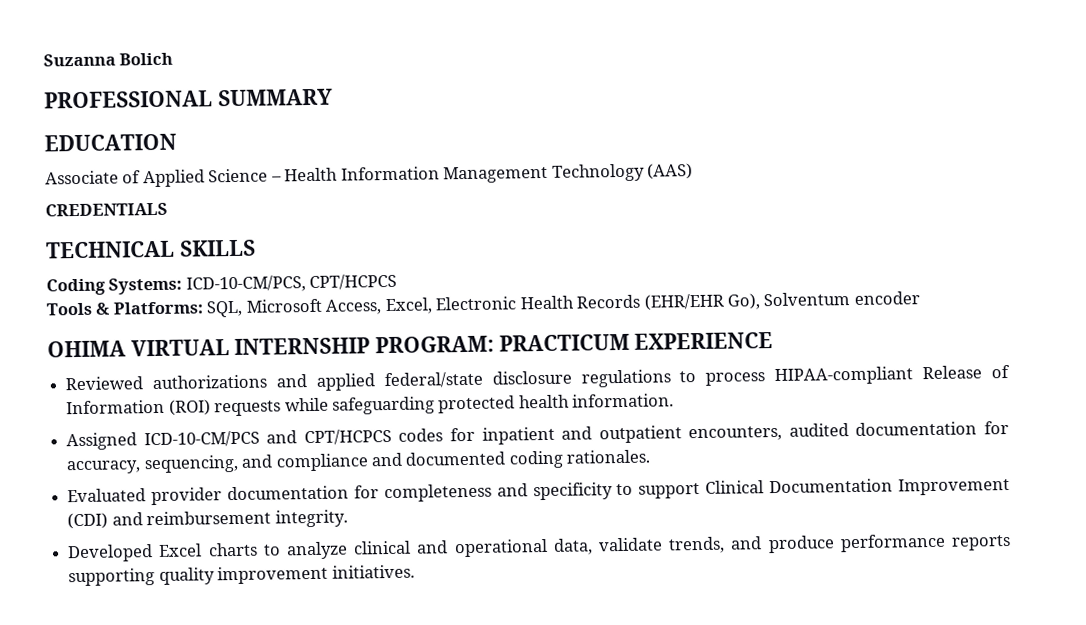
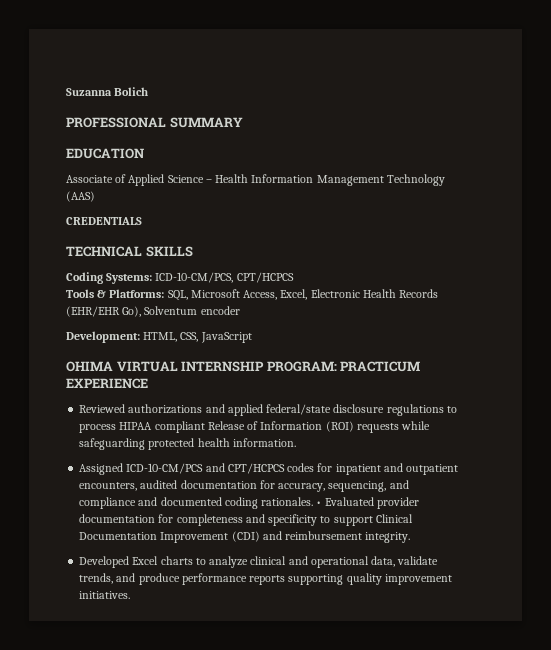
+ Development: HTML, CSS, JavaScript
- Reviewed authorizations and applied federal/state disclosure regulations to process HIPAA-compliant Release of Information (ROI) requests while safeguarding protected health information.
+ Reviewed authorizations and applied federal/state disclosure regulations to process HIPAA compliant Release of Information (ROI) requests while safeguarding protected health information.
- Assigned ICD-10-CM/PCS and CPT/HCPCS codes for inpatient and outpatient encounters, audited documentation for accuracy, sequencing, and compliance and documented coding rationales.
- Evaluated provider documentation for completeness and specificity to support Clinical Documentation Improvement (CDI) and reimbursement integrity.
+ Assigned ICD-10-CM/PCS and CPT/HCPCS codes for inpatient and outpatient encounters, audited documentation for accuracy, sequencing, and compliance and documented coding rationales. • Evaluated provider documentation for completeness and specificity to support Clinical Documentation Improvement (CDI) and reimbursement integrity.

